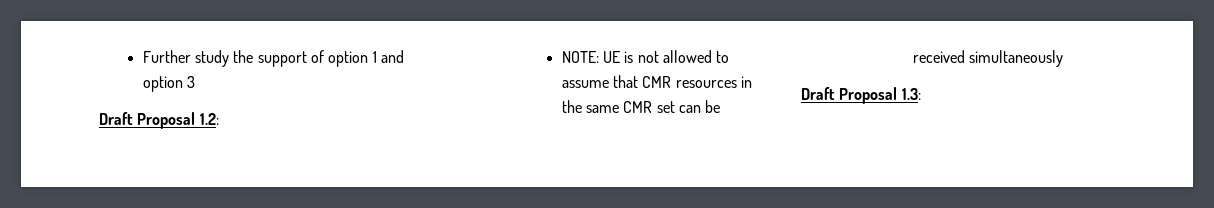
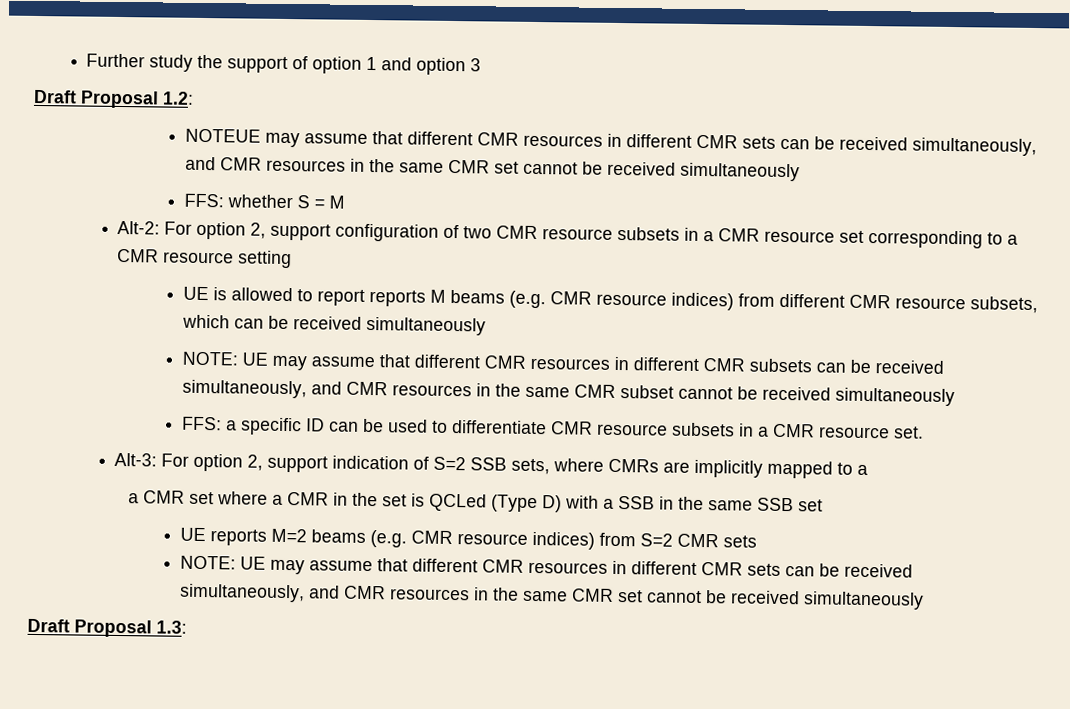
- NOTE: UE is not allowed to assume that CMR resources in the same CMR set can be received simultaneously
+ NOTEUE may assume that different CMR resources in different CMR sets can be received simultaneously, and CMR resources in the same CMR set cannot be received simultaneously
+ FFS: whether S = M
+ Alt-2: For option 2, support configuration of two CMR resource subsets in a CMR resource set corresponding to a CMR resource setting
+ UE is allowed to report reports M beams (e.g. CMR resource indices) from different CMR resource subsets, which can be received simultaneously
+ NOTE: UE may assume that different CMR resources in different CMR subsets can be received simultaneously, and CMR resources in the same CMR subset cannot be received simultaneously
+ FFS: a specific ID can be used to differentiate CMR resource subsets in a CMR resource set.
+ Alt-3: For option 2, support indication of S=2 SSB sets, where CMRs are implicitly mapped to a
+ a CMR set where a CMR in the set is QCLed (Type D) with a SSB in the same SSB set
+ UE reports M=2 beams (e.g. CMR resource indices) from S=2 CMR sets
+ NOTE: UE may assume that different CMR resources in different CMR sets can be received simultaneously, and CMR resources in the same CMR set cannot be received simultaneously

